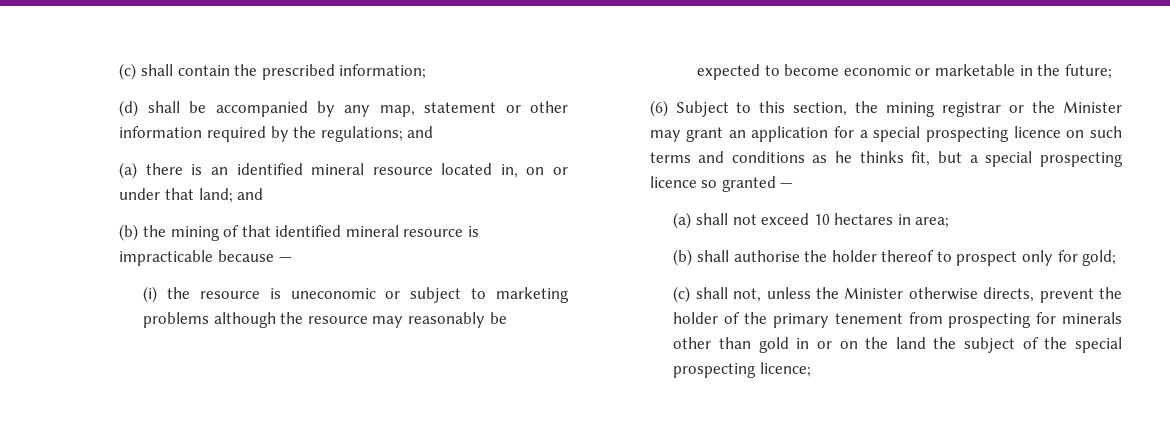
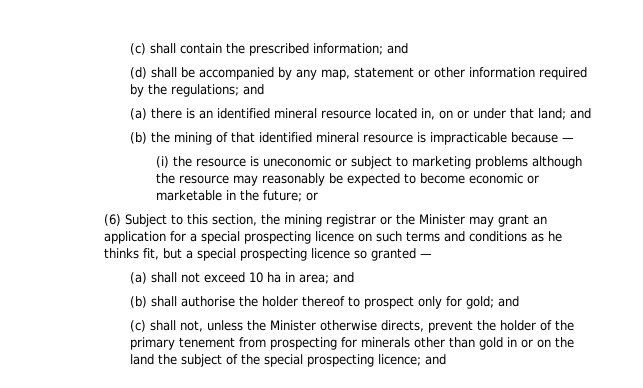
- (c) shall contain the prescribed information;
+ (c) shall contain the prescribed information; and
- (i) the resource is uneconomic or subject to marketing problems although the resource may reasonably be expected to become economic or marketable in the future;
+ (i) the resource is uneconomic or subject to marketing problems although the resource may reasonably be expected to become economic or marketable in the future; or
- (a) shall not exceed 10 hectares in area;
+ (a) shall not exceed 10 ha in area; and
- (b) shall authorise the holder thereof to prospect only for gold;
+ (b) shall authorise the holder thereof to prospect only for gold; and
- (c) shall not, unless the Minister otherwise directs, prevent the holder of the primary tenement from prospecting for minerals other than gold in or on the land the subject of the special prospecting licence;
+ (c) shall not, unless the Minister otherwise directs, prevent the holder of the primary tenement from prospecting for minerals other than gold in or on the land the subject of the special prospecting licence; and

